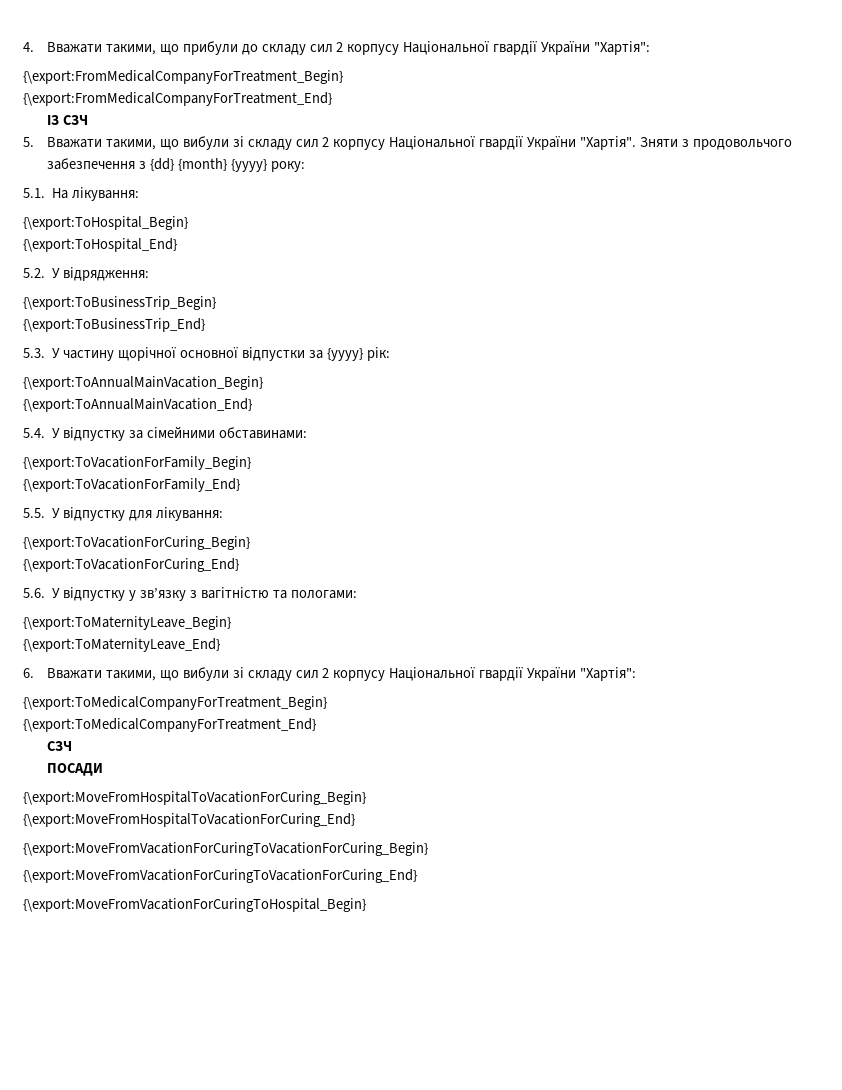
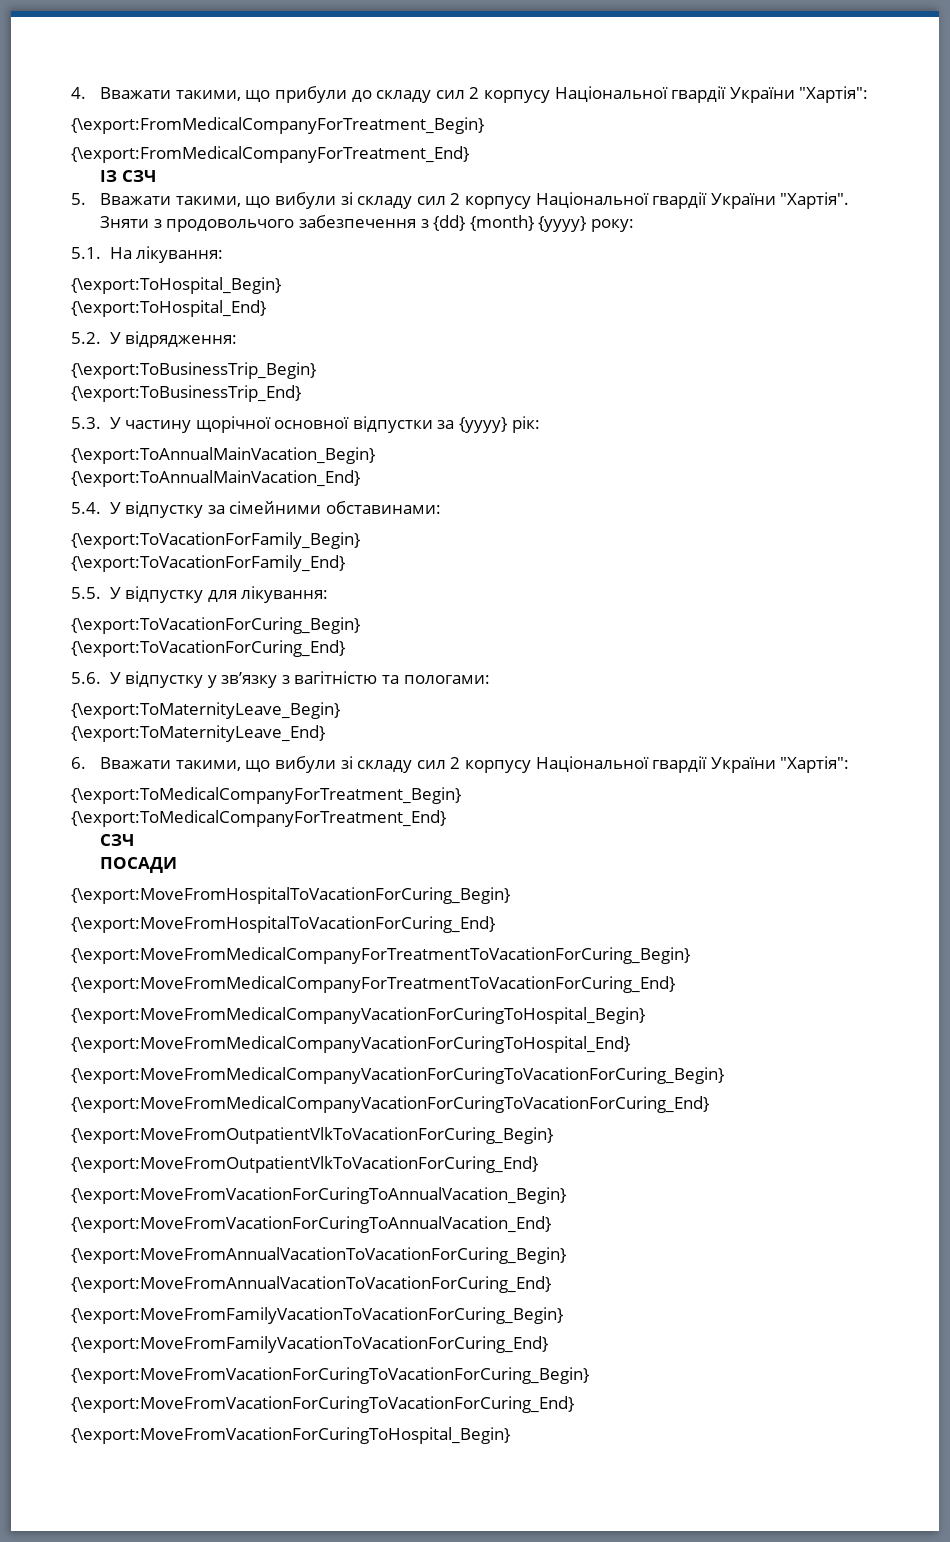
+ {\export:MoveFromMedicalCompanyForTreatmentToVacationForCuring_Begin}
+ {\export:MoveFromMedicalCompanyForTreatmentToVacationForCuring_End}
+ {\export:MoveFromMedicalCompanyVacationForCuringToHospital_Begin}
+ {\export:MoveFromMedicalCompanyVacationForCuringToHospital_End}
+ {\export:MoveFromMedicalCompanyVacationForCuringToVacationForCuring_Begin}
+ {\export:MoveFromMedicalCompanyVacationForCuringToVacationForCuring_End}
+ {\export:MoveFromOutpatientVlkToVacationForCuring_Begin}
+ {\export:MoveFromOutpatientVlkToVacationForCuring_End}
+ {\export:MoveFromVacationForCuringToAnnualVacation_Begin}
+ {\export:MoveFromVacationForCuringToAnnualVacation_End}
+ {\export:MoveFromAnnualVacationToVacationForCuring_Begin}
+ {\export:MoveFromAnnualVacationToVacationForCuring_End}
+ {\export:MoveFromFamilyVacationToVacationForCuring_Begin}
+ {\export:MoveFromFamilyVacationToVacationForCuring_End}

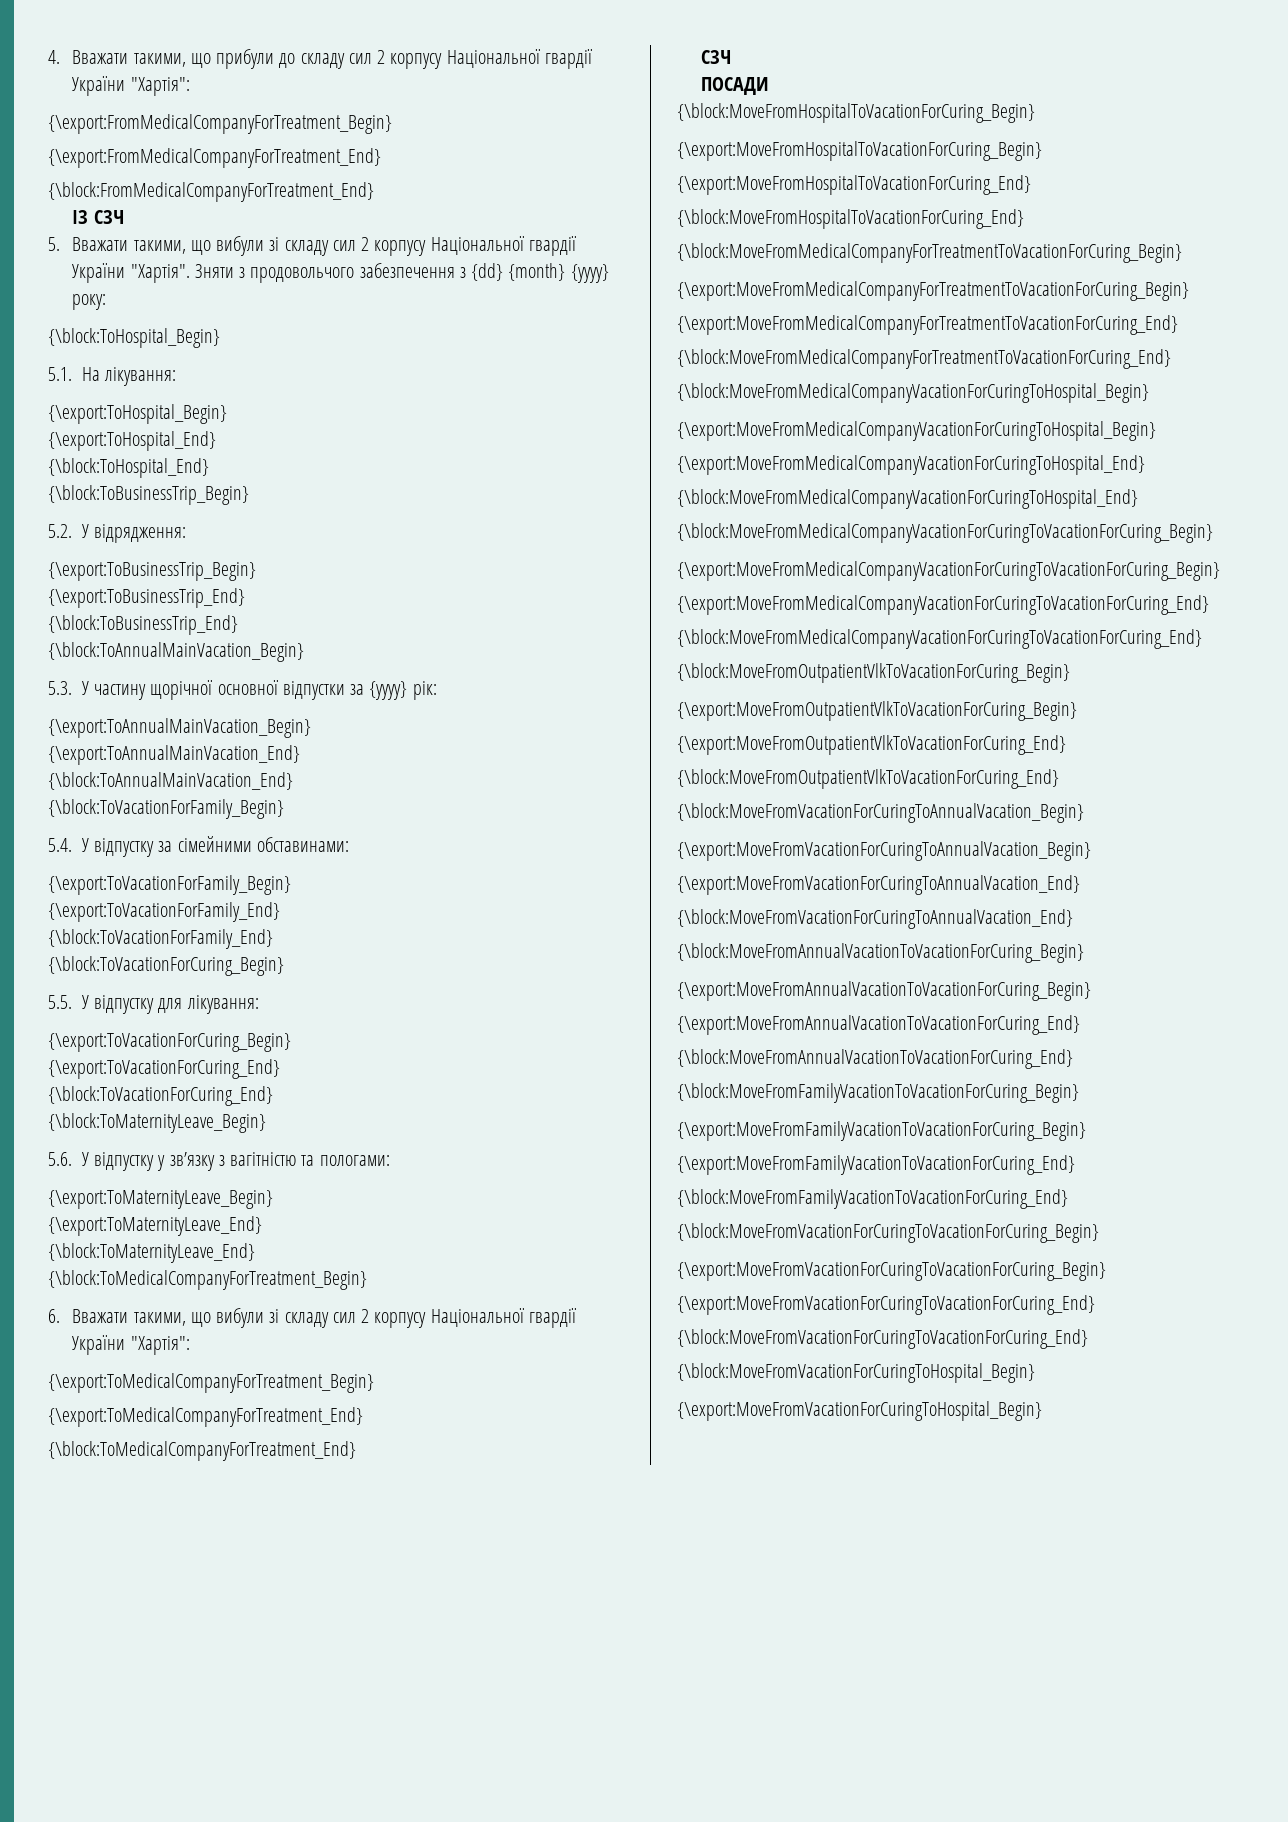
+ {\block:FromMedicalCompanyForTreatment_End}
+ {\block:ToHospital_Begin}
+ {\block:ToHospital_End}
+ {\block:ToBusinessTrip_Begin}
+ {\block:ToBusinessTrip_End}
+ {\block:ToAnnualMainVacation_Begin}
+ {\block:ToAnnualMainVacation_End}
+ {\block:ToVacationForFamily_Begin}
+ {\block:ToVacationForFamily_End}
+ {\block:ToVacationForCuring_Begin}
+ {\block:ToVacationForCuring_End}
+ {\block:ToMaternityLeave_Begin}
+ {\block:ToMaternityLeave_End}
+ {\block:ToMedicalCompanyForTreatment_Begin}
+ {\block:ToMedicalCompanyForTreatment_End}
+ {\block:MoveFromHospitalToVacationForCuring_Begin}
+ {\block:MoveFromHospitalToVacationForCuring_End}
+ {\block:MoveFromMedicalCompanyForTreatmentToVacationForCuring_Begin}
+ {\block:MoveFromMedicalCompanyForTreatmentToVacationForCuring_End}
+ {\block:MoveFromMedicalCompanyVacationForCuringToHospital_Begin}
+ {\block:MoveFromMedicalCompanyVacationForCuringToHospital_End}
+ {\block:MoveFromMedicalCompanyVacationForCuringToVacationForCuring_Begin}
+ {\block:MoveFromMedicalCompanyVacationForCuringToVacationForCuring_End}
+ {\block:MoveFromOutpatientVlkToVacationForCuring_Begin}
+ {\block:MoveFromOutpatientVlkToVacationForCuring_End}
+ {\block:MoveFromVacationForCuringToAnnualVacation_Begin}
+ {\block:MoveFromVacationForCuringToAnnualVacation_End}
+ {\block:MoveFromAnnualVacationToVacationForCuring_Begin}
+ {\block:MoveFromAnnualVacationToVacationForCuring_End}
+ {\block:MoveFromFamilyVacationToVacationForCuring_Begin}
+ {\block:MoveFromFamilyVacationToVacationForCuring_End}
+ {\block:MoveFromVacationForCuringToVacationForCuring_Begin}
+ {\block:MoveFromVacationForCuringToVacationForCuring_End}
+ {\block:MoveFromVacationForCuringToHospital_Begin}

